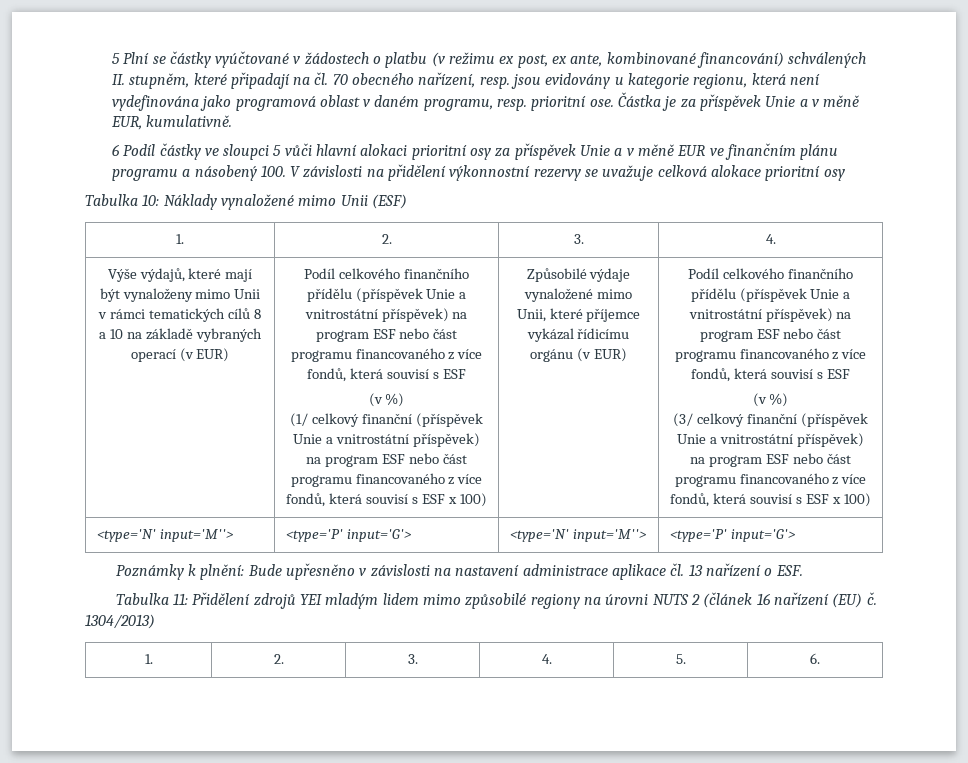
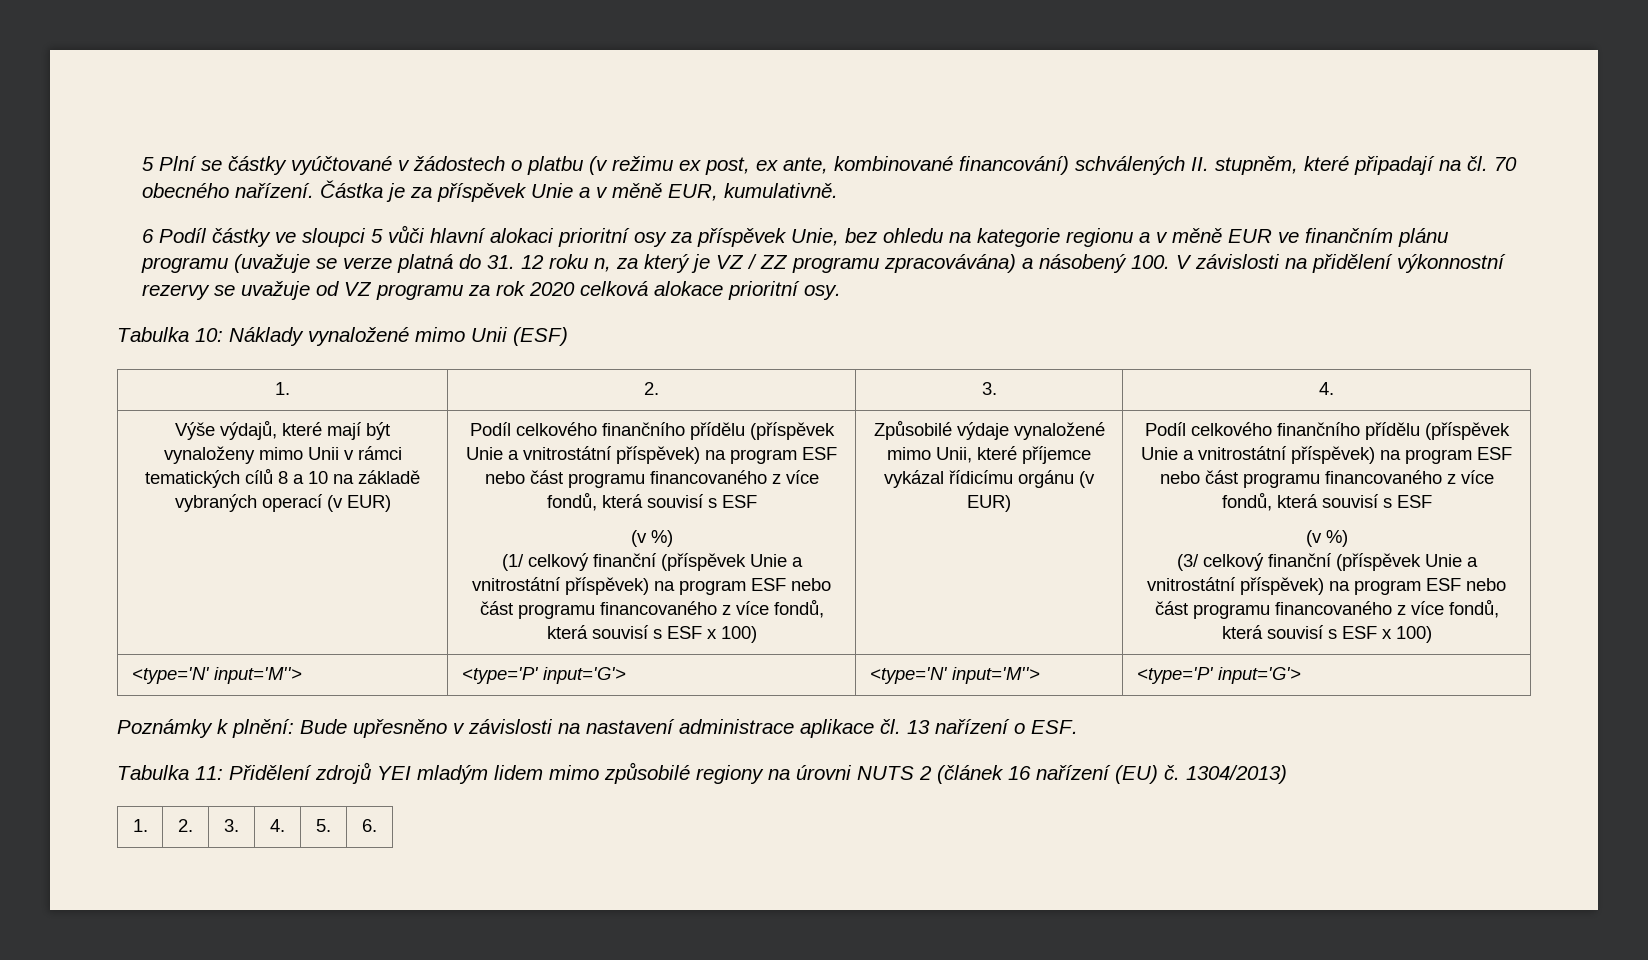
- 5 Plní se částky vyúčtované v žádostech o platbu (v režimu ex post, ex ante, kombinované financování) schválených II. stupněm, které připadají na čl. 70 obecného nařízení, resp. jsou evidovány u kategorie regionu, která není vydefinována jako programová oblast v daném programu, resp. prioritní ose.
+ 5 Plní se částky vyúčtované v žádostech o platbu (v režimu ex post, ex ante, kombinované financování) schválených II. stupněm, které připadají na čl. 70 obecného nařízení.
- 6 Podíl částky ve sloupci 5 vůči hlavní alokaci prioritní osy za příspěvek Unie a v měně EUR ve finančním plánu programu a násobený 100. V závislosti na přidělení výkonnostní rezervy se uvažuje celková alokace prioritní osy
+ 6 Podíl částky ve sloupci 5 vůči hlavní alokaci prioritní osy za příspěvek Unie, bez ohledu na kategorie regionu a v měně EUR ve finančním plánu programu (uvažuje se verze platná do 31. 12 roku n, za který je VZ / ZZ programu zpracovávána) a násobený 100. V závislosti na přidělení výkonnostní rezervy se uvažuje od VZ programu za rok 2020 celková alokace prioritní osy.

